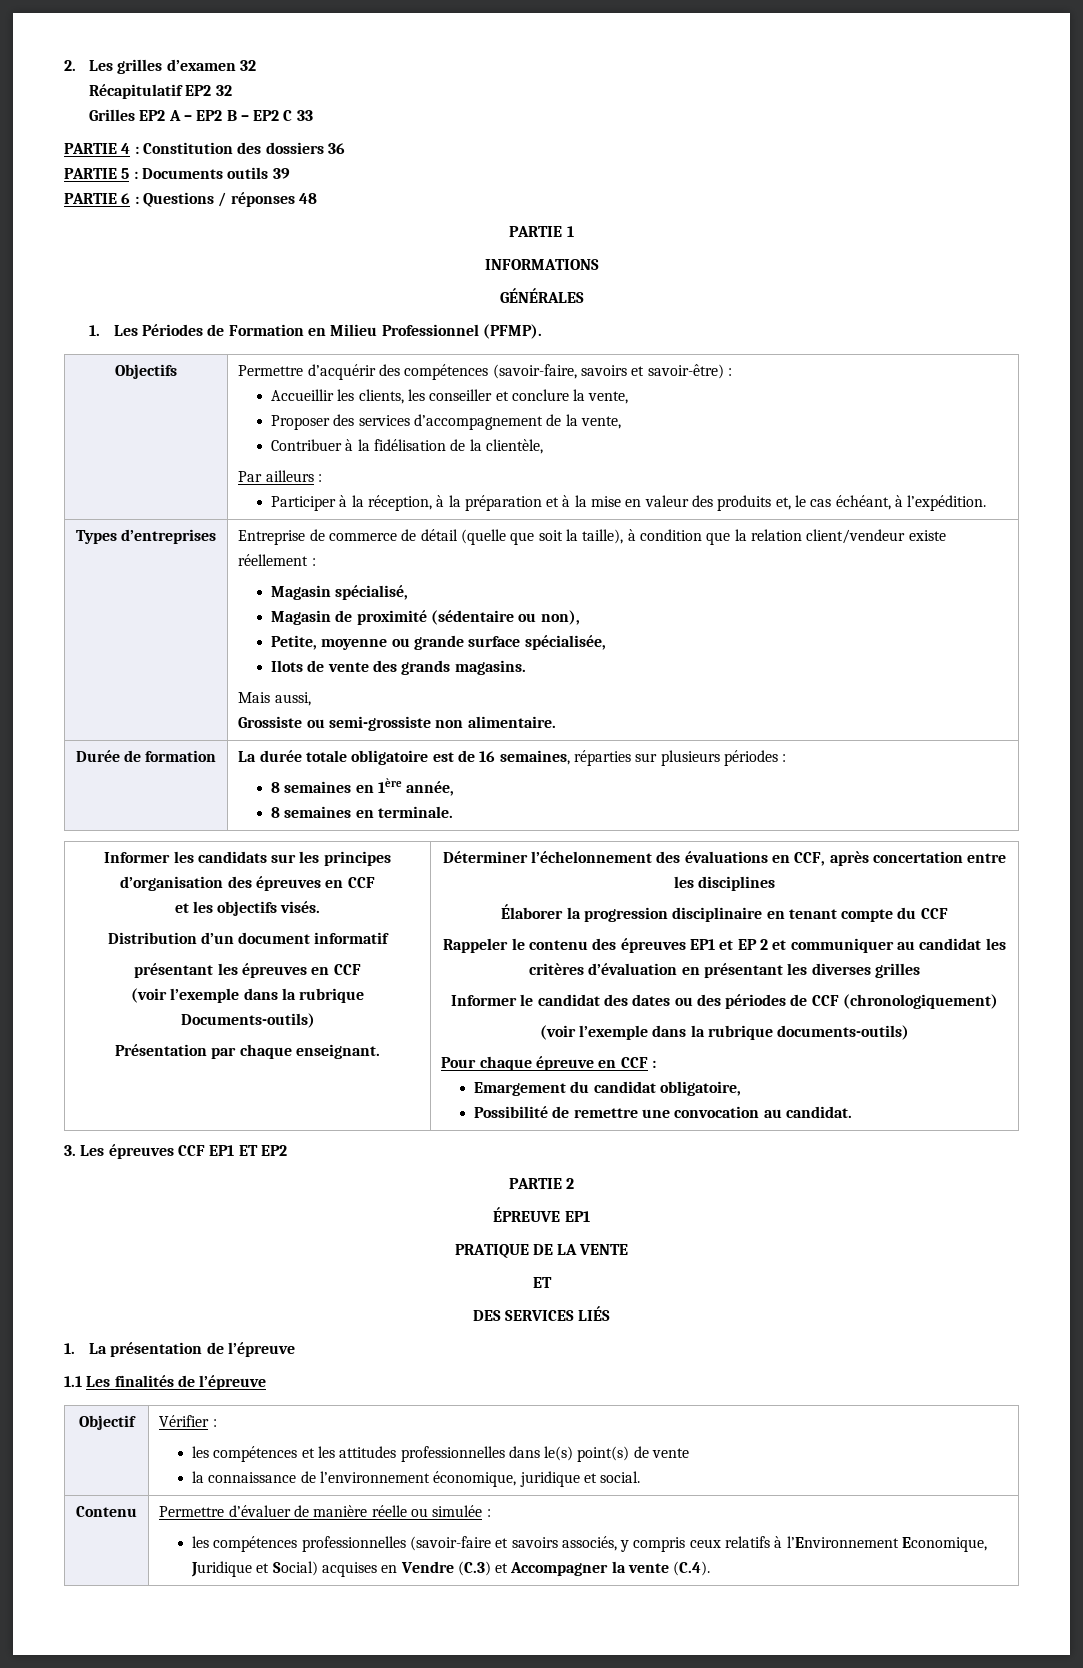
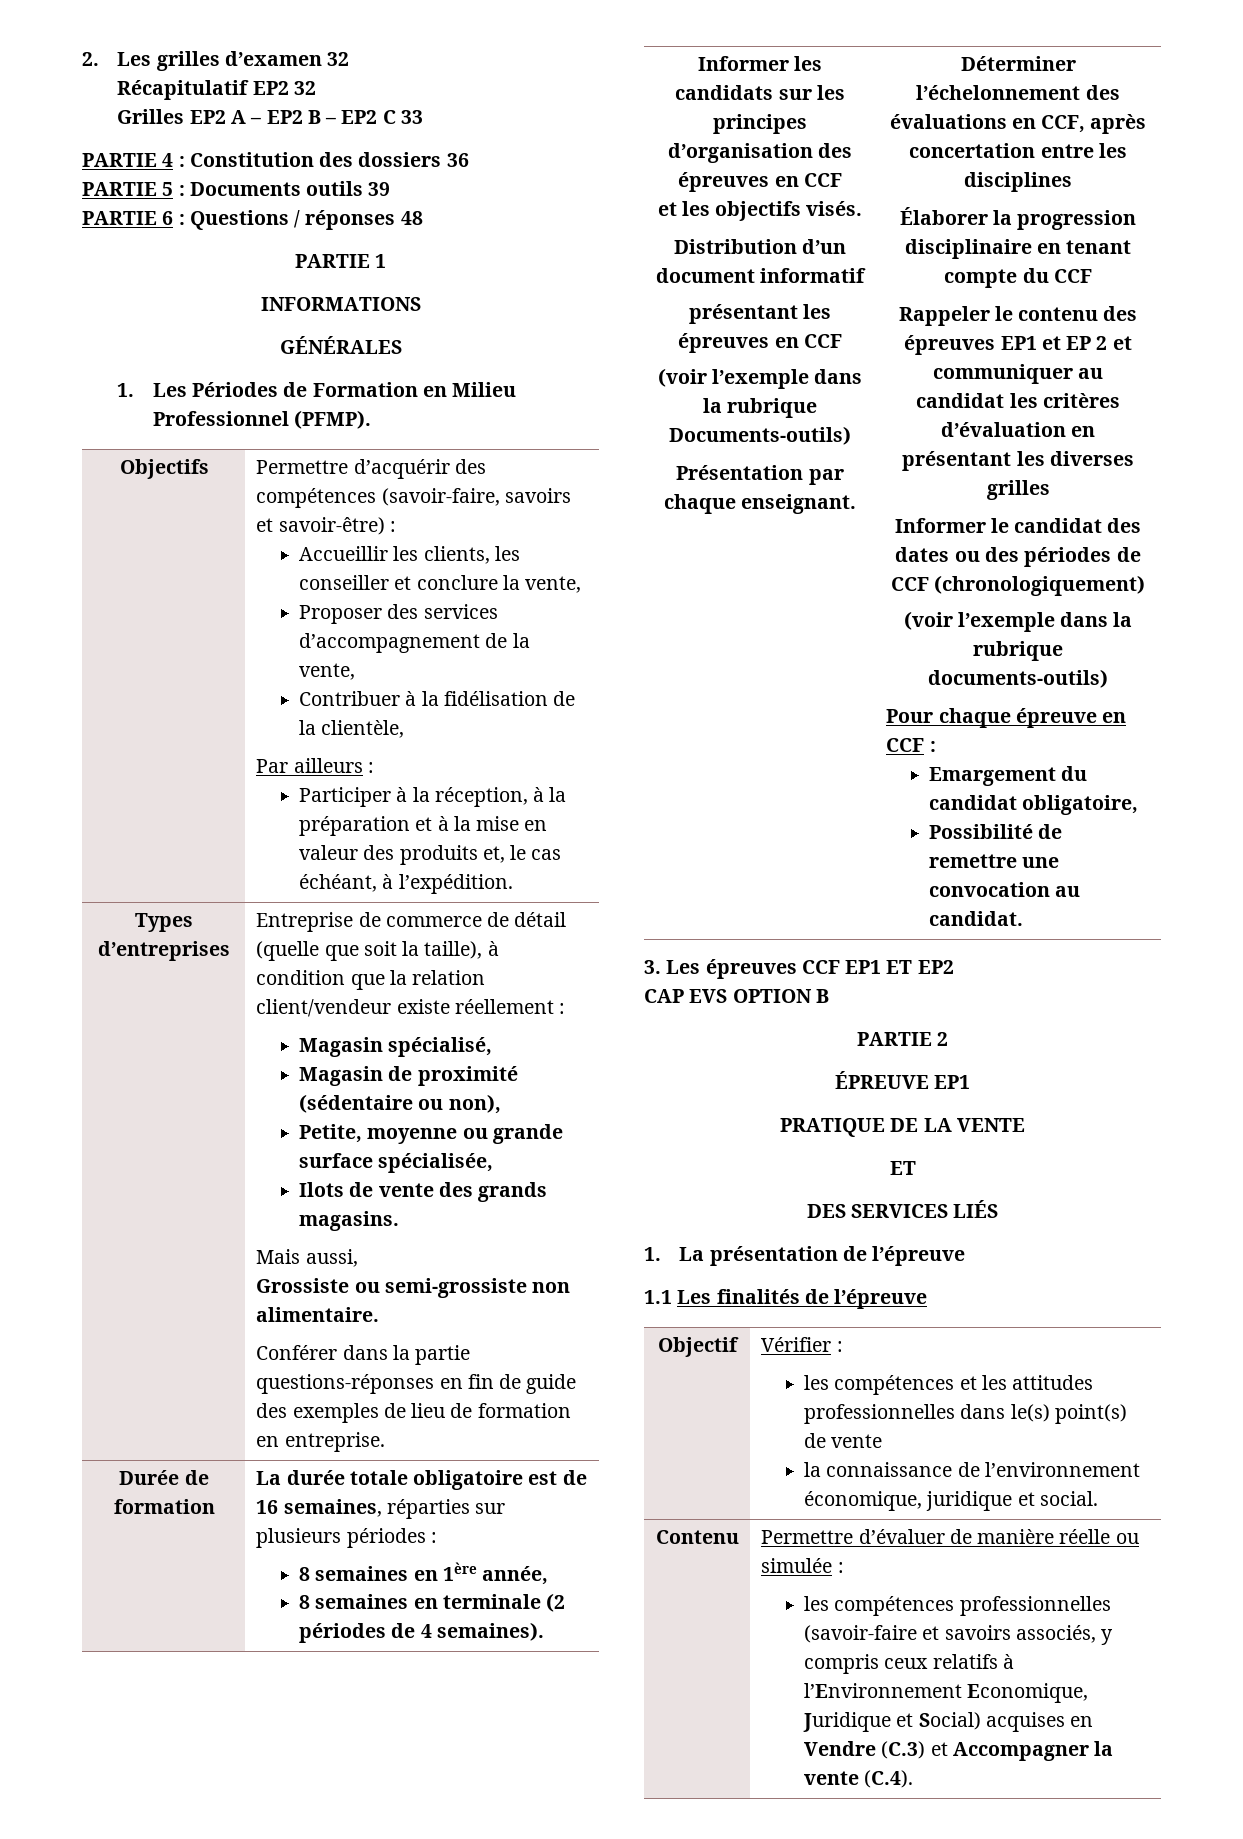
+ Conférer dans la partie questions-réponses en fin de guide des exemples de lieu de formation en entreprise.
  Durée de formation | La durée totale obligatoire est de 16 semaines, réparties sur plusieurs périodes :
  8 semaines en 1ère année,
- 8 semaines en terminale.
+ 8 semaines en terminale (2 périodes de 4 semaines).
+ CAP EVS OPTION B

